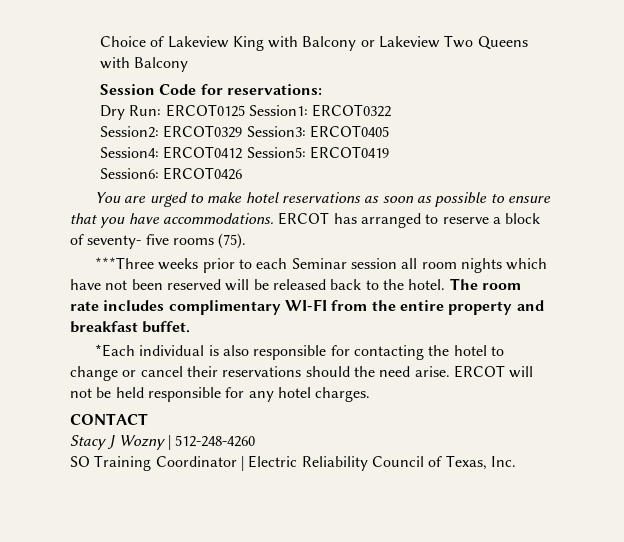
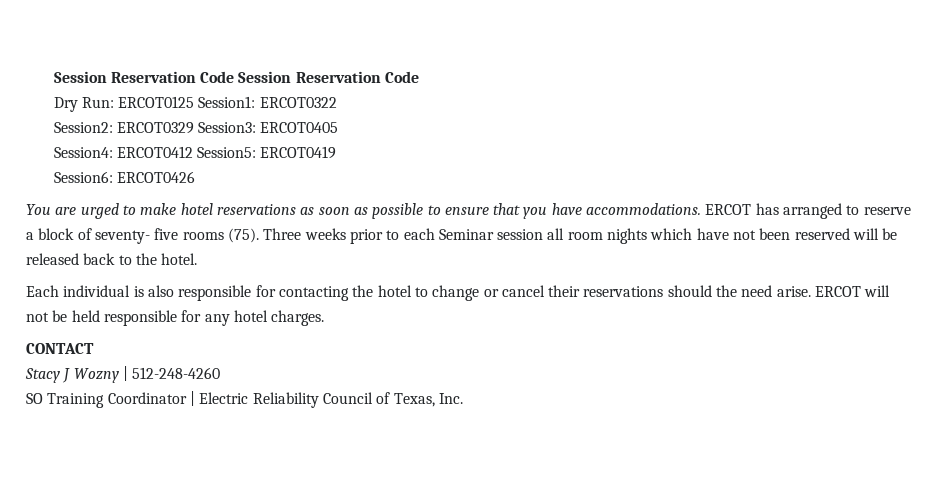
- Choice of Lakeview King with Balcony or Lakeview Two Queens with Balcony
- Session Code for reservations:
+ Session Reservation Code Session Reservation Code
- ERCOT has arranged to reserve a block of seventy- five rooms (75).
- ***Three weeks prior to each Seminar session all room nights which have not been reserved will be released back to the hotel. The room rate includes complimentary WI-FI from the entire property and breakfast buffet.
- *Each individual is also responsible for contacting the hotel to change or cancel their reservations should the need arise.
+ ERCOT has arranged to reserve a block of seventy- five rooms (75). Three weeks prior to each Seminar session all room nights which have not been reserved will be released back to the hotel.
+ Each individual is also responsible for contacting the hotel to change or cancel their reservations should the need arise.

